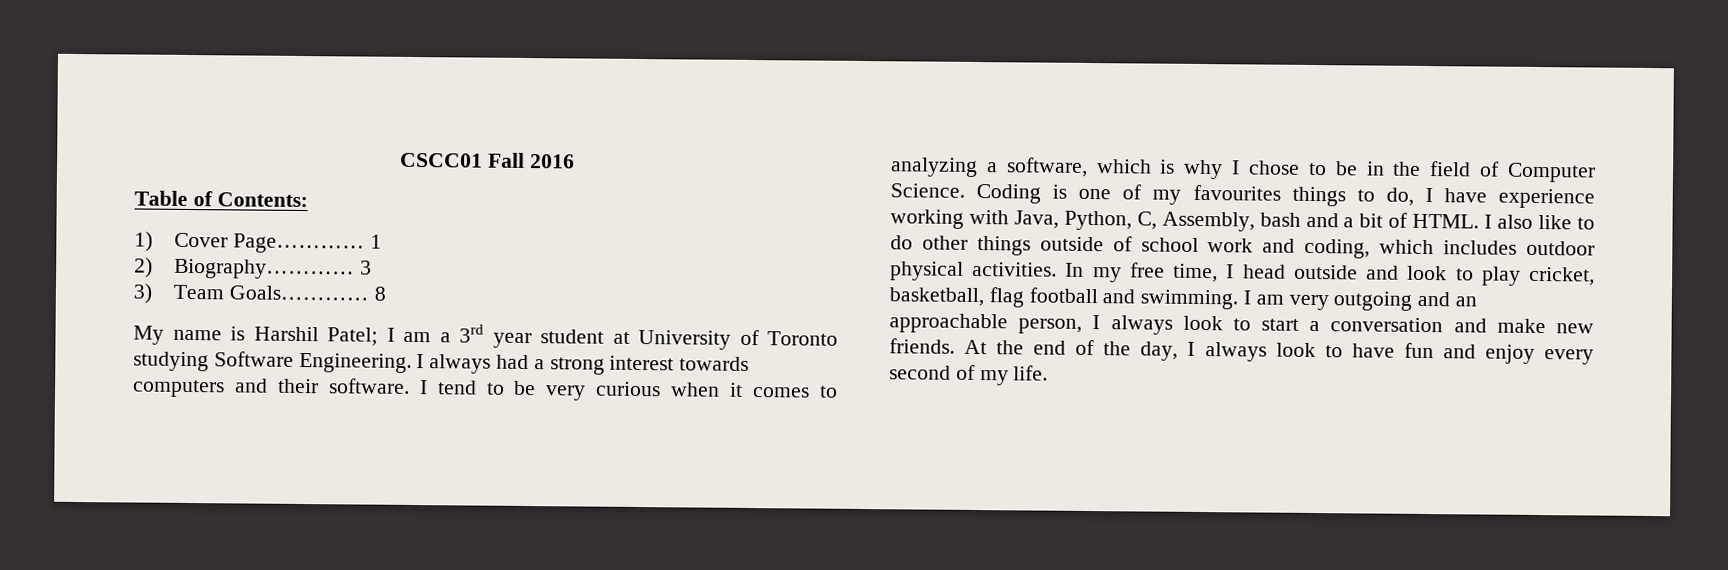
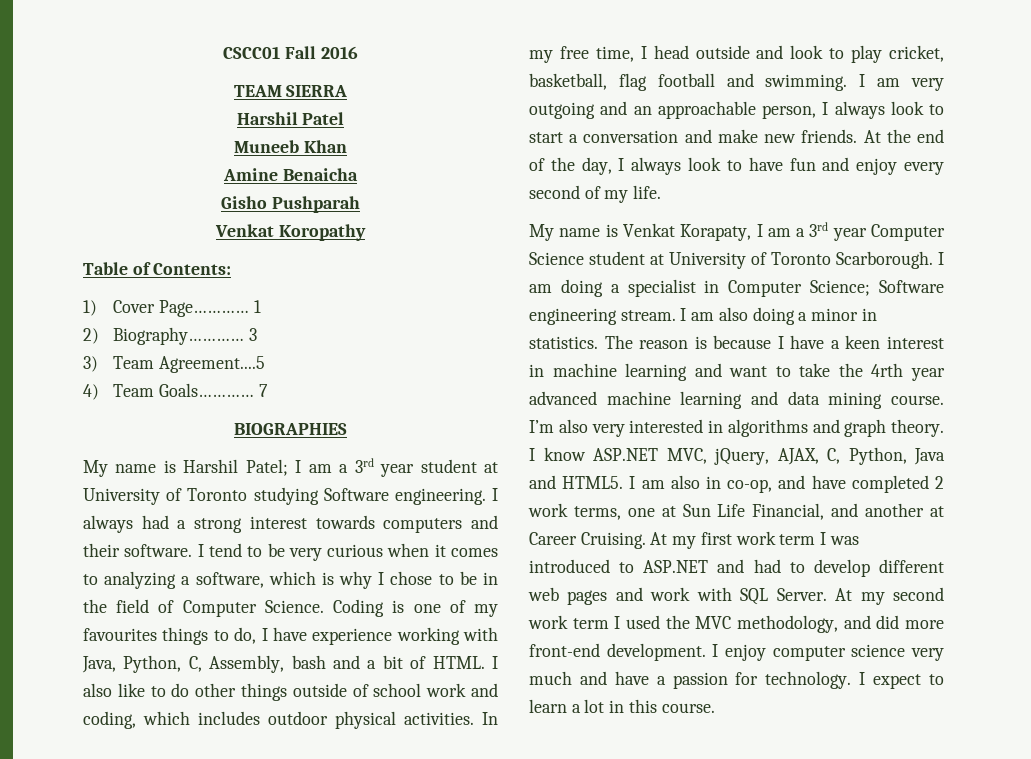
+ TEAM SIERRA
+ Harshil Patel
+ Muneeb Khan
+ Amine Benaicha
+ Gisho Pushparah
+ Venkat Koropathy
- 3) Team Goals………… 8
+ 3) Team Agreement....5
+ 4) Team Goals………… 7
+ BIOGRAPHIES
- My name is Harshil Patel; I am a 3rd year student at University of Toronto studying Software Engineering.
+ My name is Harshil Patel; I am a 3rd year student at University of Toronto studying Software engineering.
+ My name is Venkat Korapaty, I am a 3rd year Computer Science student at University of Toronto Scarborough. I am doing a specialist in Computer Science; Software engineering stream. I am also doing a minor in statistics. The reason is because I have a keen interest in machine learning and want to take the 4rth year advanced machine learning and data mining course. I’m also very interested in algorithms and graph theory. I know ASP.NET MVC, jQuery, AJAX, C, Python, Java and HTML5. I am also in co-op, and have completed 2 work terms, one at Sun Life Financial, and another at Career Cruising. At my first work term I was introduced to ASP.NET and had to develop different web pages and work with SQL Server. At my second work term I used the MVC methodology, and did more front-end development. I enjoy computer science very much and have a passion for technology. I expect to learn a lot in this course.

